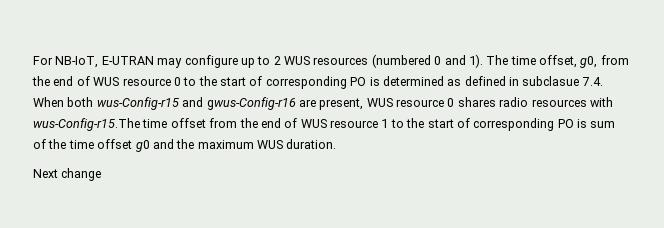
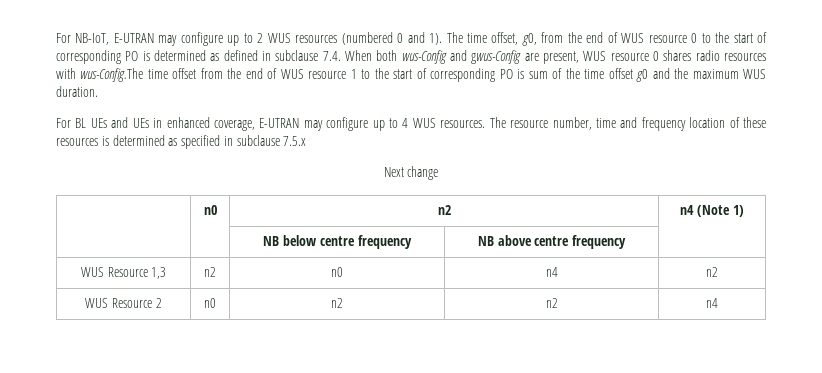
- The time offset, g0, from the end of WUS resource 0 to the start of corresponding PO is determined as defined in subclasue 7.4. When both wus-Config-r15 and gwus-Config-r16 are present, WUS resource 0 shares radio resources with wus-Config-r15.The time offset from the end of WUS resource 1 to the start of corresponding PO is sum of the time offset g0 and the maximum WUS duration.
+ The time offset, g0, from the end of WUS resource 0 to the start of corresponding PO is determined as defined in subclause 7.4. When both wus-Config and gwus-Config are present, WUS resource 0 shares radio resources with wus-Config.The time offset from the end of WUS resource 1 to the start of corresponding PO is sum of the time offset g0 and the maximum WUS duration.
+ For BL UEs and UEs in enhanced coverage, E-UTRAN may configure up to 4 WUS resources. The resource number, time and frequency location of these resources is determined as specified in subclause 7.5.x
  Next change
+ | n0 | n2 | n4 (Note 1)
+ | | NB below centre frequency | NB above centre frequency |
+ WUS Resource 1,3 | n2 | n0 | n4 | n2
+ WUS Resource 2 | n0 | n2 | n2 | n4

